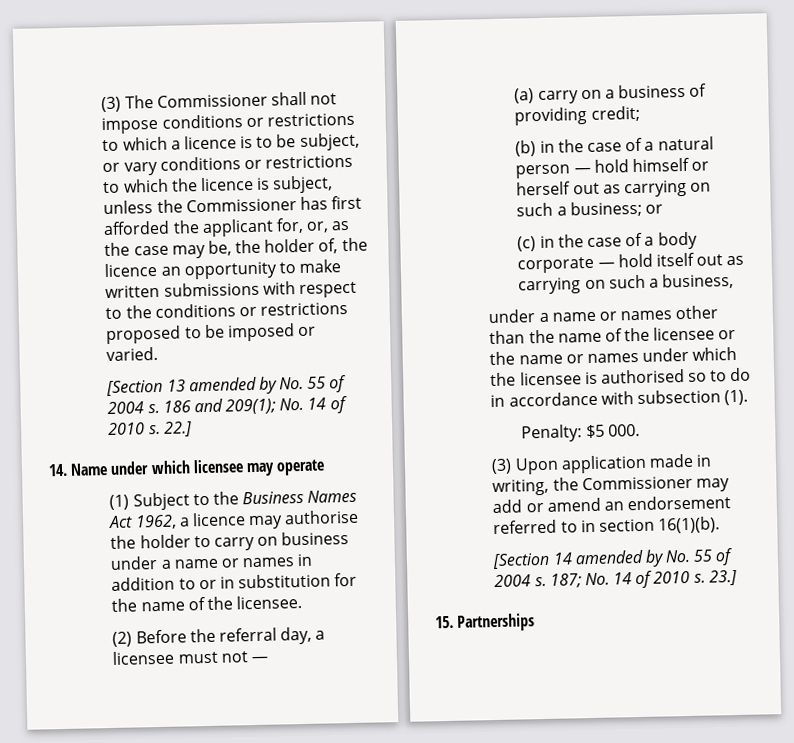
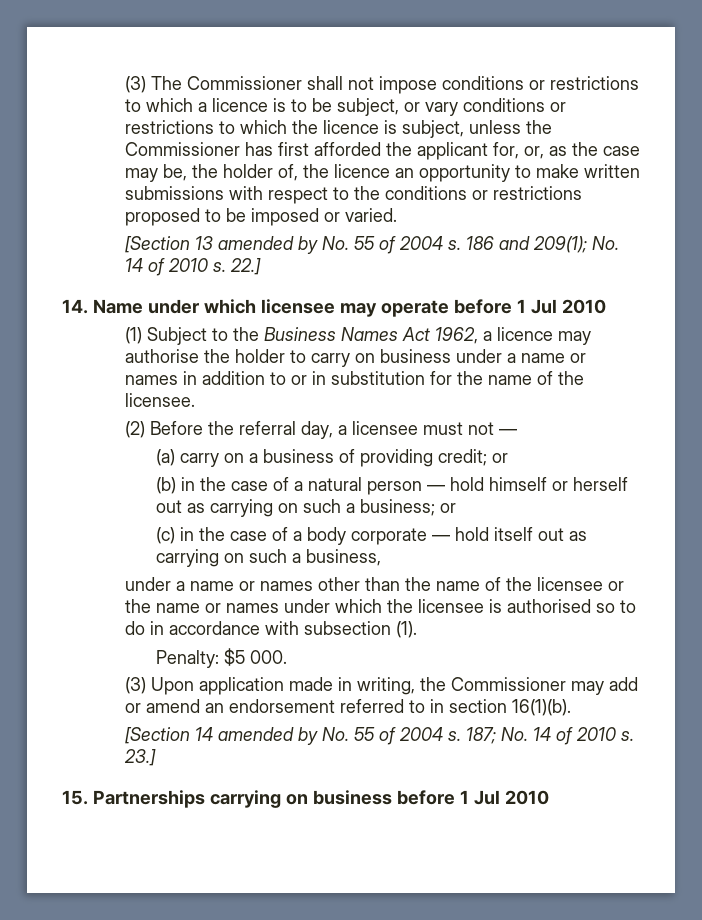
- 14. Name under which licensee may operate
+ 14. Name under which licensee may operate before 1 Jul 2010
- (a) carry on a business of providing credit;
+ (a) carry on a business of providing credit; or
- 15. Partnerships
+ 15. Partnerships carrying on business before 1 Jul 2010

